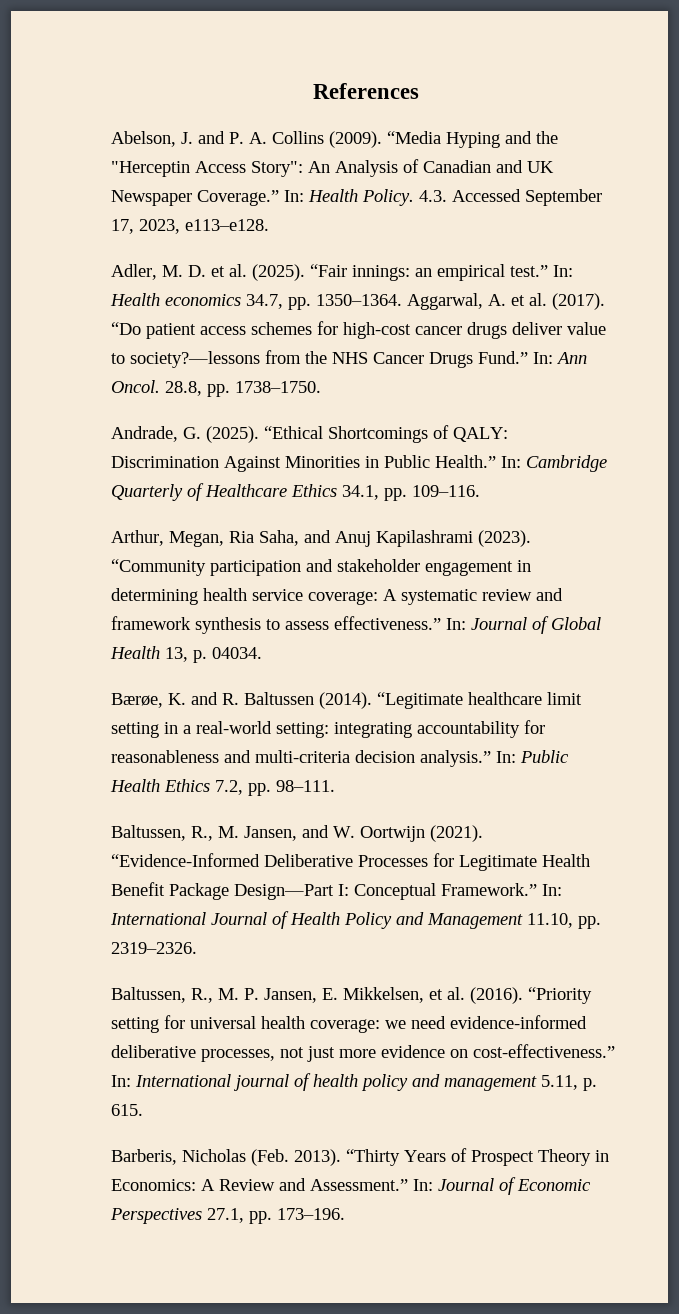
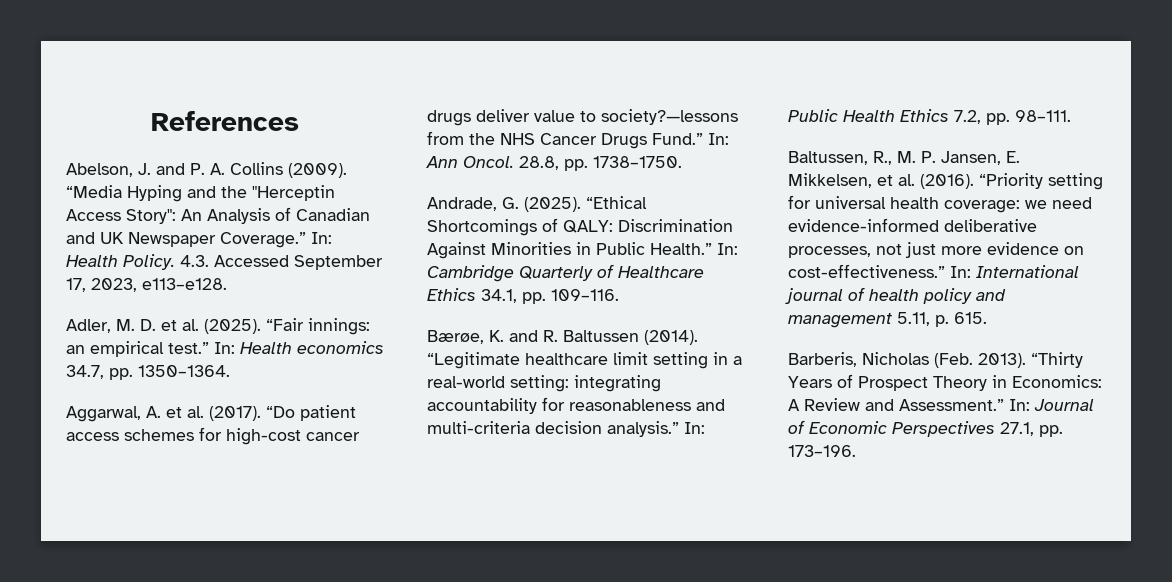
- In: Health economics 34.7, pp. 1350–1364. Aggarwal, A. et al. (2017).
+ In: Health economics 34.7, pp. 1350–1364.
+ Aggarwal, A. et al. (2017).
- Arthur, Megan, Ria Saha, and Anuj Kapilashrami (2023). “Community participation and stakeholder engagement in determining health service coverage: A systematic review and framework synthesis to assess effectiveness.” In: Journal of Global Health 13, p. 04034.
- Baltussen, R., M. Jansen, and W. Oortwijn (2021). “Evidence-Informed Deliberative Processes for Legitimate Health Benefit Package Design—Part I: Conceptual Framework.” In: International Journal of Health Policy and Management 11.10, pp. 2319–2326.

